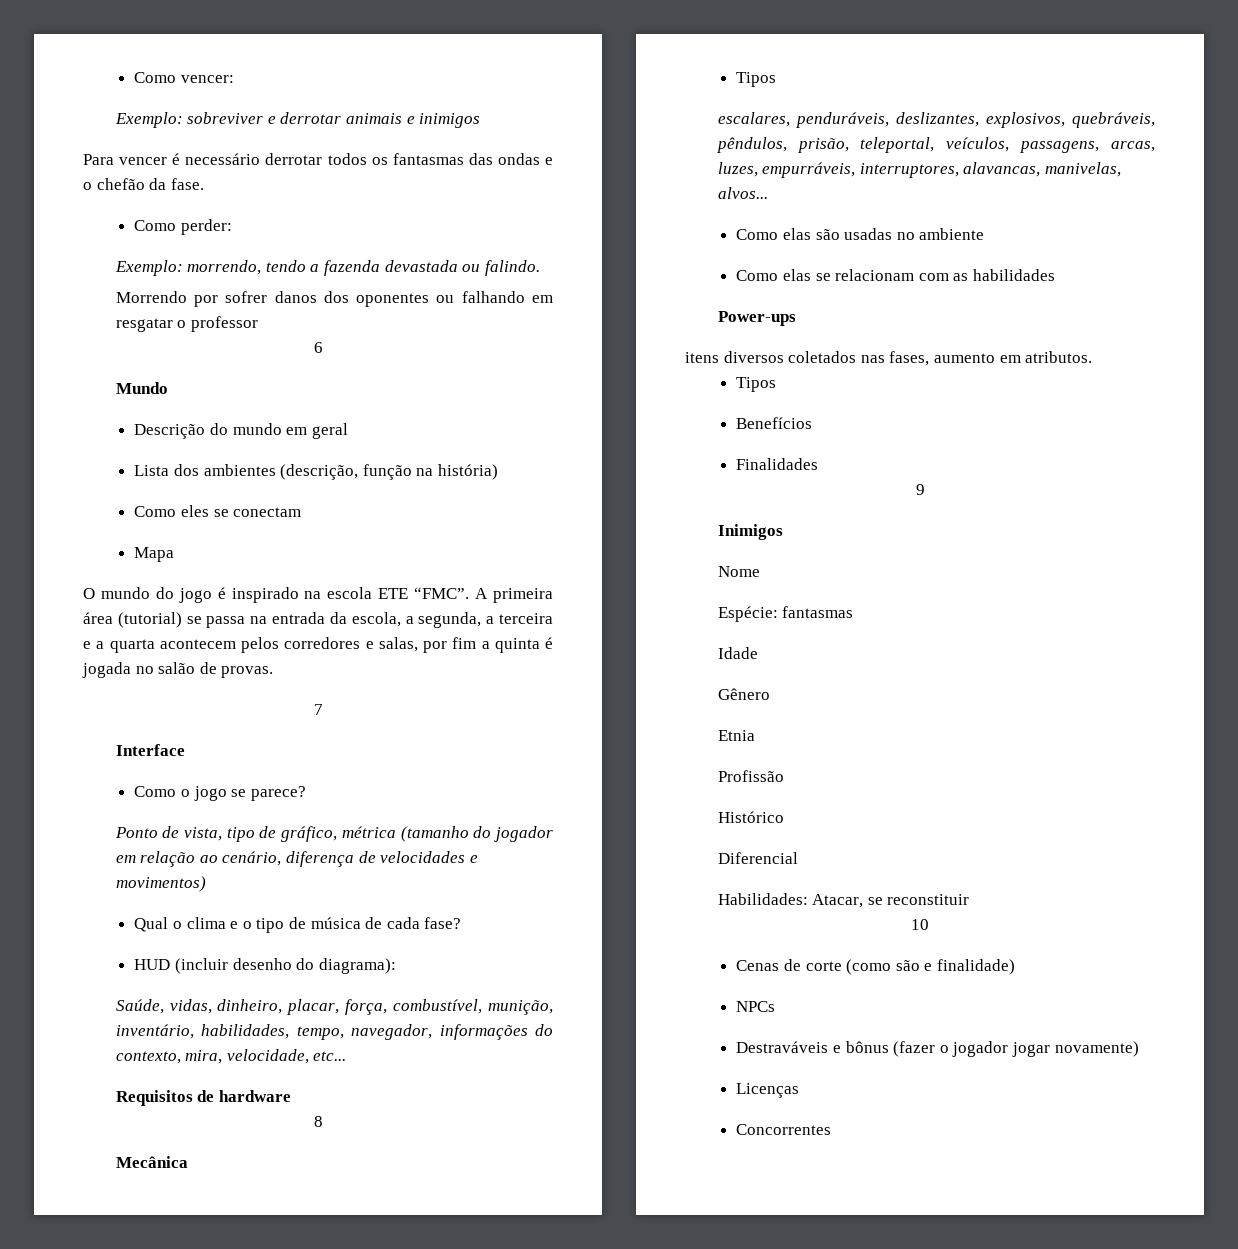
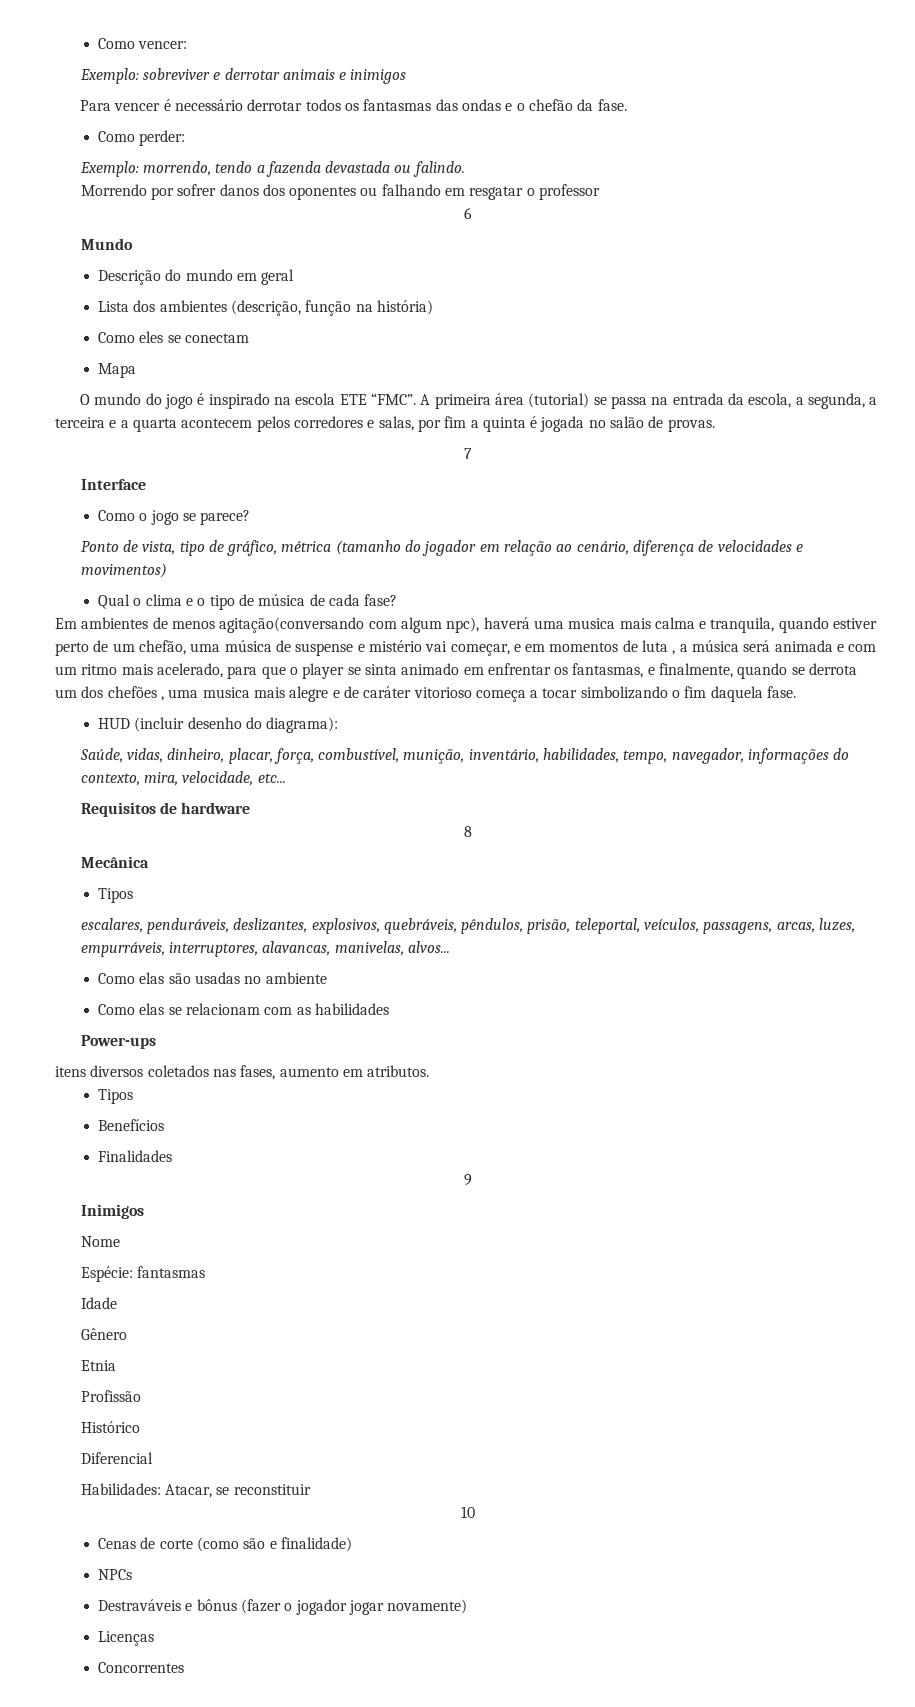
+ Em ambientes de menos agitação(conversando com algum npc), haverá uma musica mais calma e tranquila, quando estiver perto de um chefão, uma música de suspense e mistério vai começar, e em momentos de luta , a música será animada e com um ritmo mais acelerado, para que o player se sinta animado em enfrentar os fantasmas, e finalmente, quando se derrota um dos chefões , uma musica mais alegre e de caráter vitorioso começa a tocar simbolizando o fim daquela fase.

